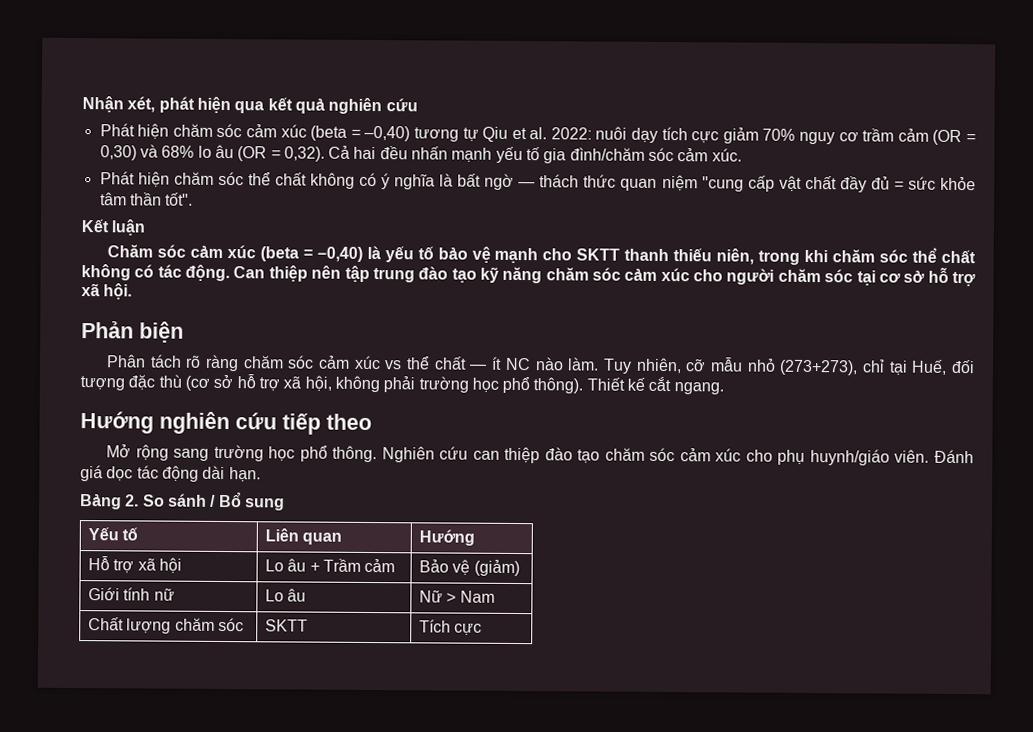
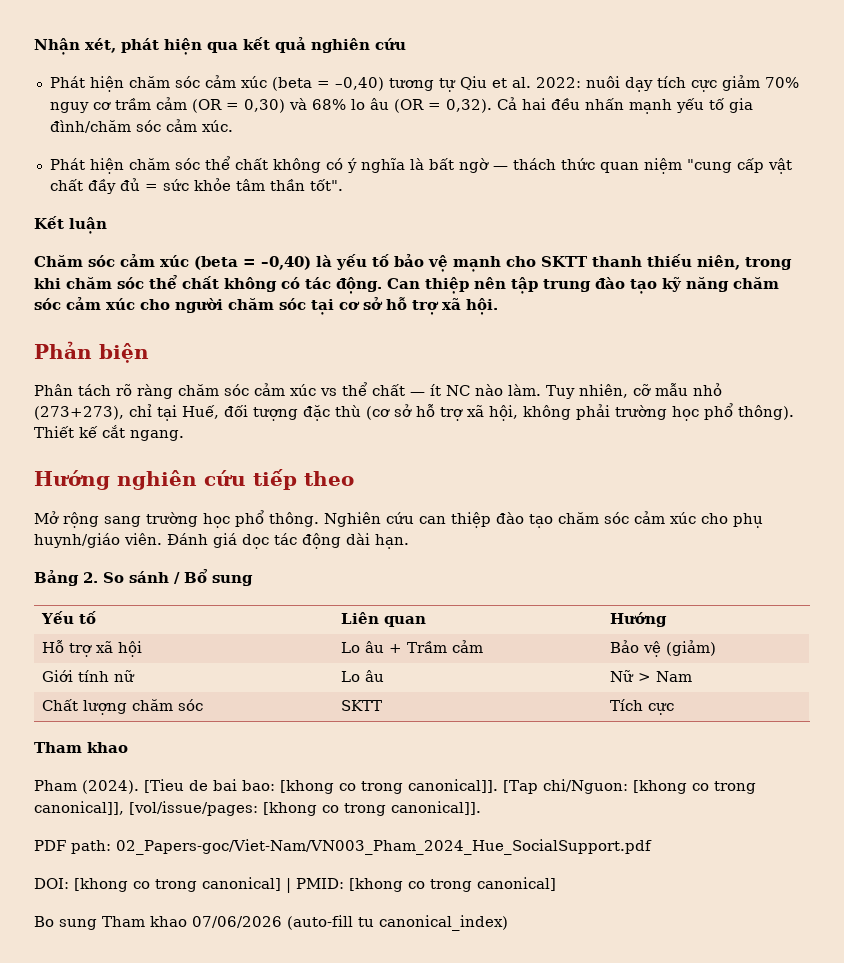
  Chất lượng chăm sóc | SKTT | Tích cực
+ Tham khao
+ Pham (2024). [Tieu de bai bao: [khong co trong canonical]]. [Tap chi/Nguon: [khong co trong canonical]], [vol/issue/pages: [khong co trong canonical]].
+ PDF path: 02_Papers-goc/Viet-Nam/VN003_Pham_2024_Hue_SocialSupport.pdf
+ DOI: [khong co trong canonical] | PMID: [khong co trong canonical]
+ Bo sung Tham khao 07/06/2026 (auto-fill tu canonical_index)

